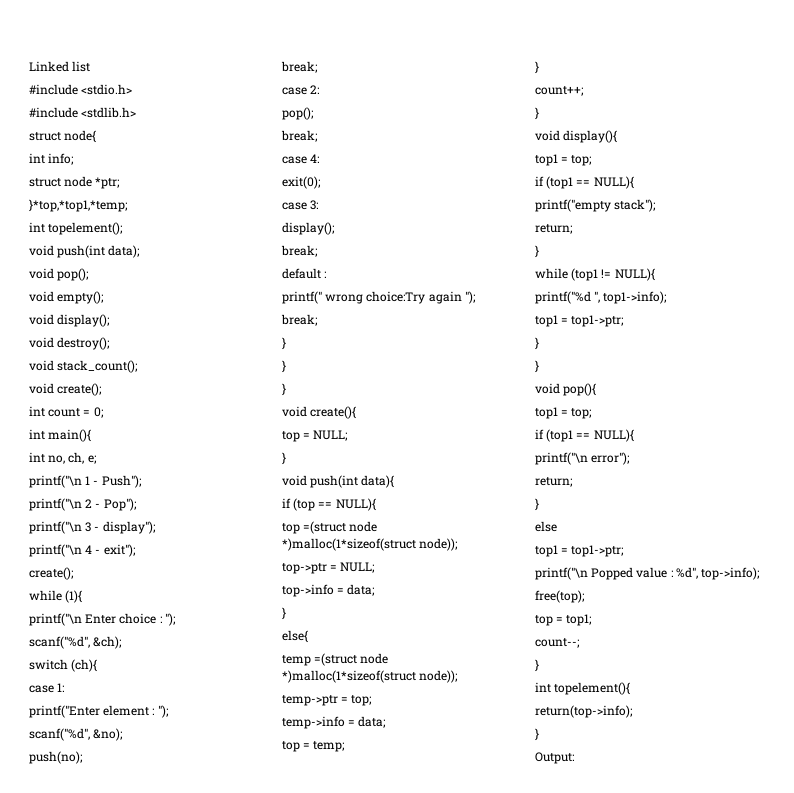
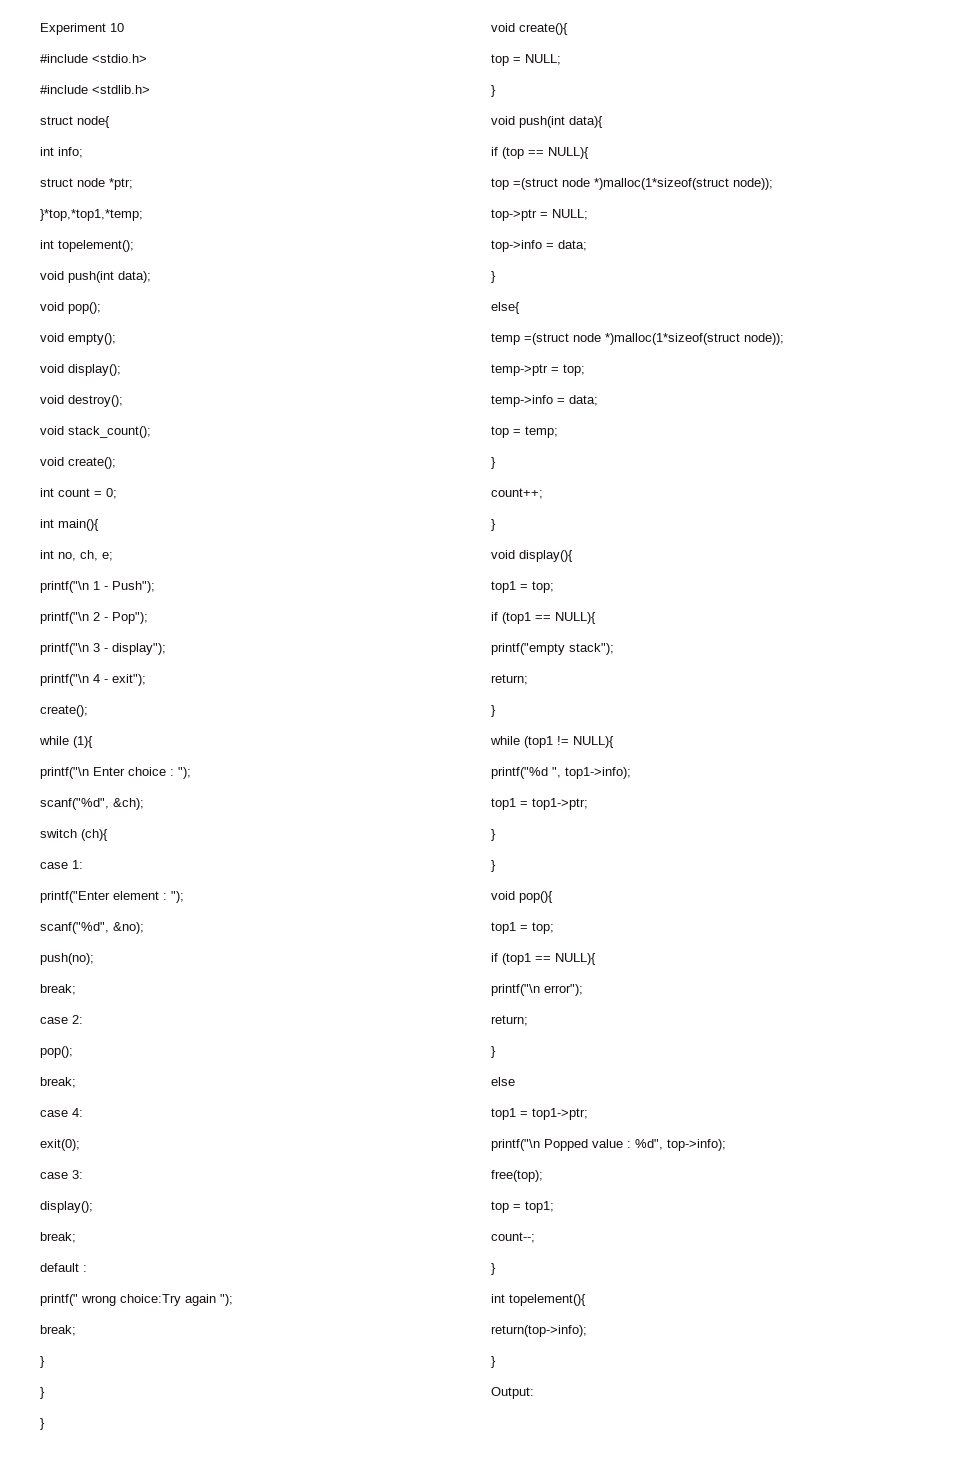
- Linked list
+ Experiment 10

